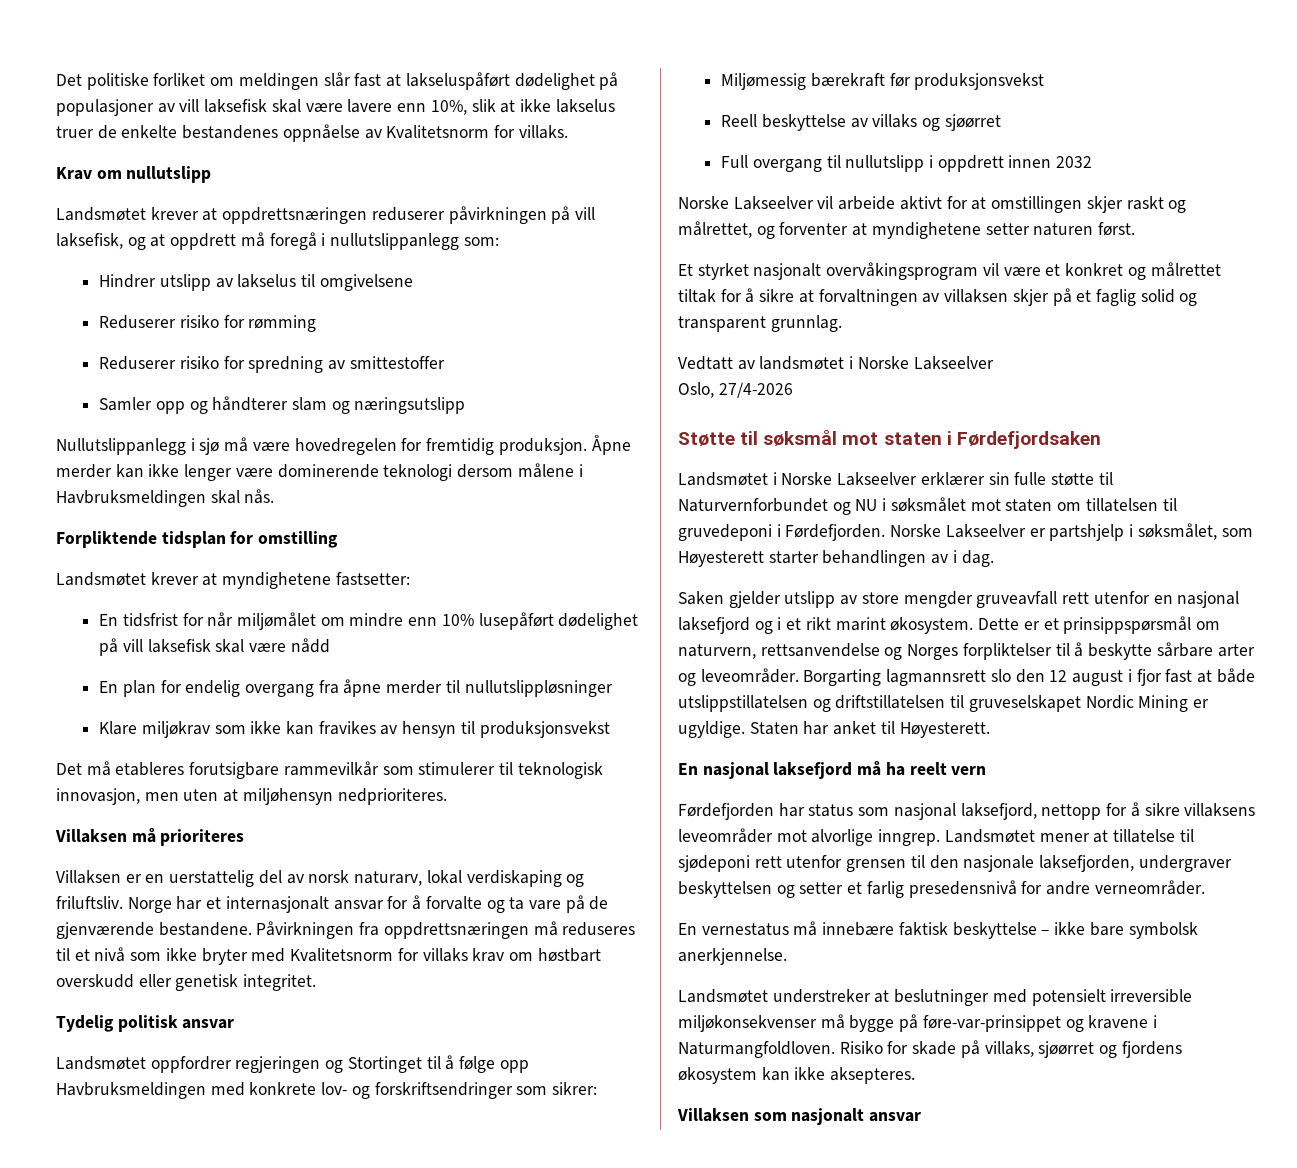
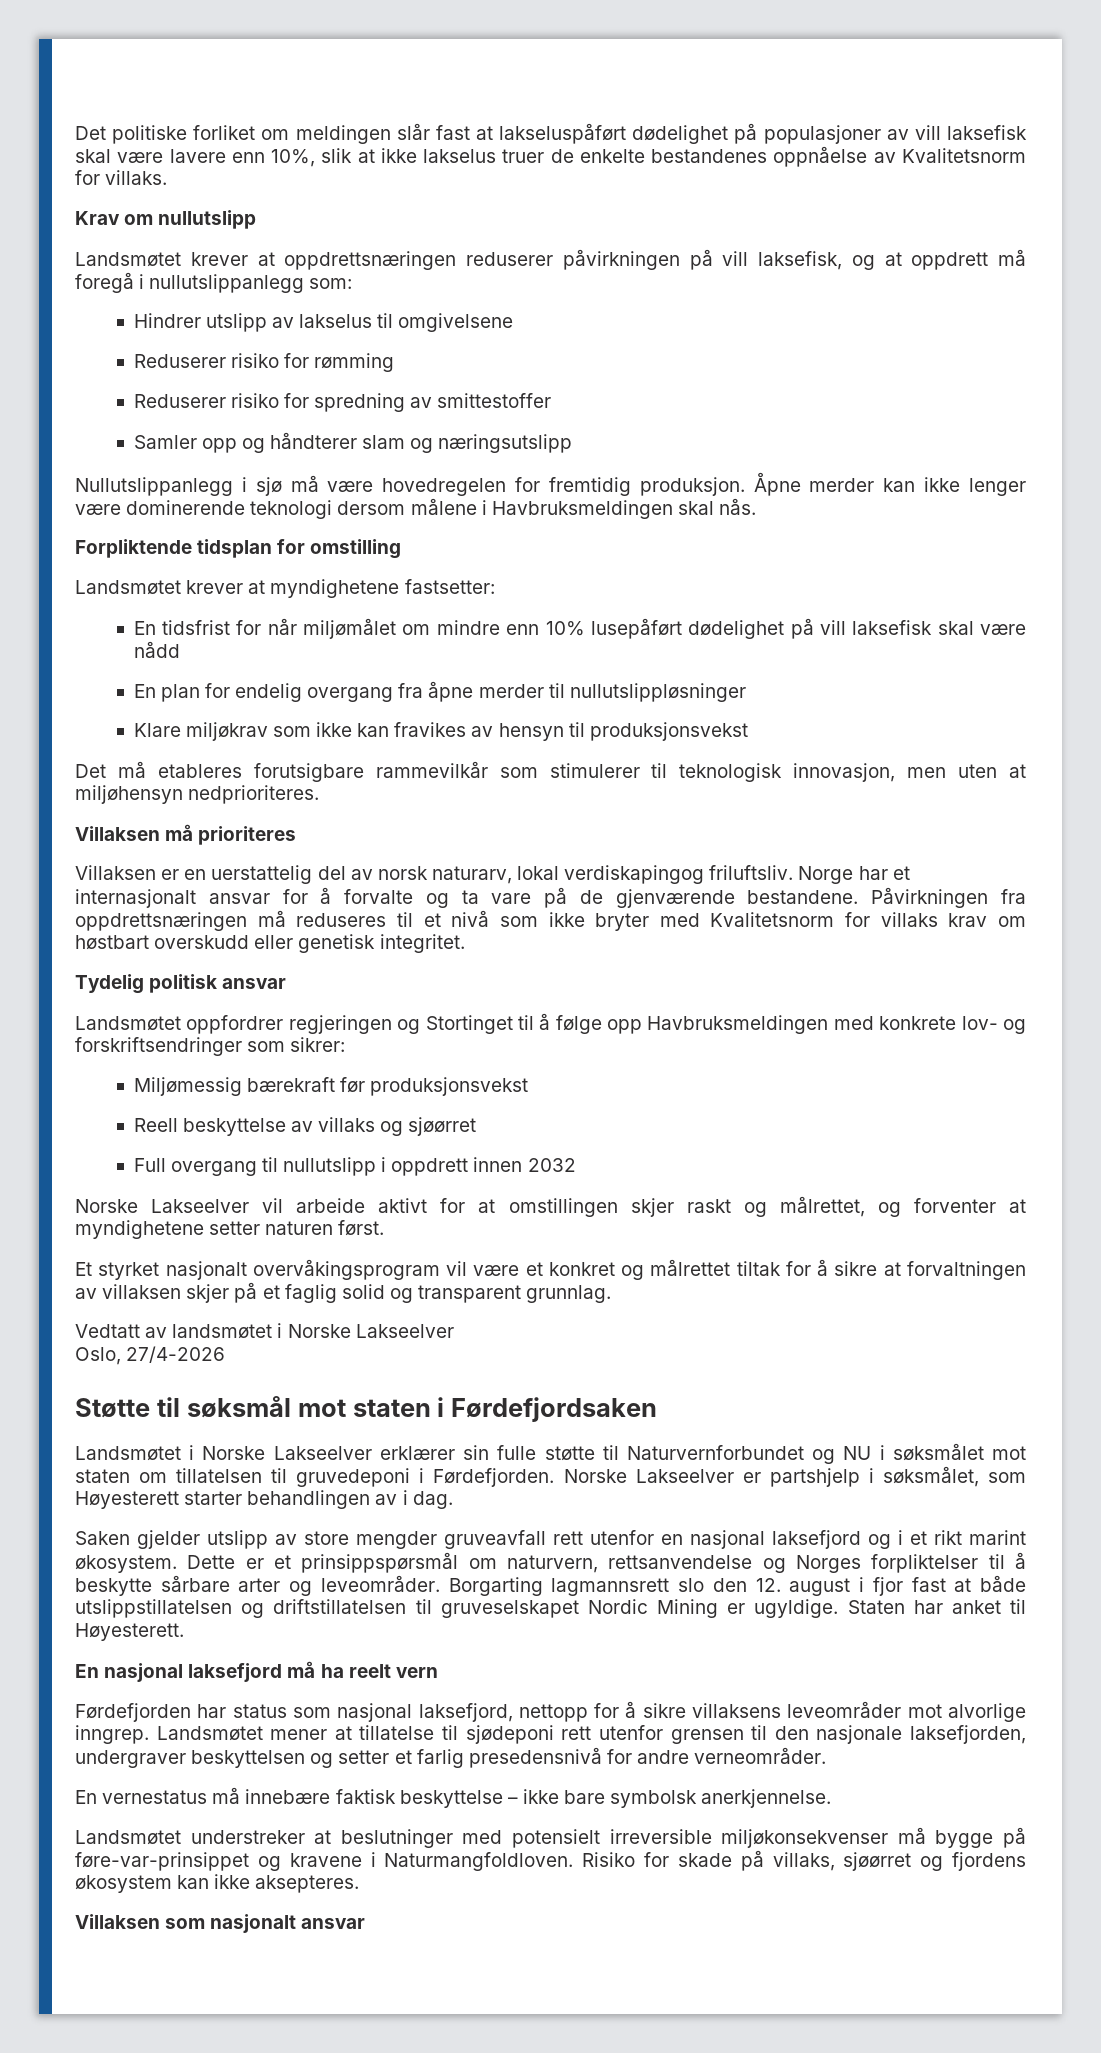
- Villaksen er en uerstattelig del av norsk naturarv, lokal verdiskaping og friluftsliv.
+ Villaksen er en uerstattelig del av norsk naturarv, lokal verdiskapingog friluftsliv.
- Borgarting lagmannsrett slo den 12 august i fjor fast at både utslippstillatelsen og driftstillatelsen til gruveselskapet Nordic Mining er ugyldige.
+ Borgarting lagmannsrett slo den 12. august i fjor fast at både utslippstillatelsen og driftstillatelsen til gruveselskapet Nordic Mining er ugyldige.

